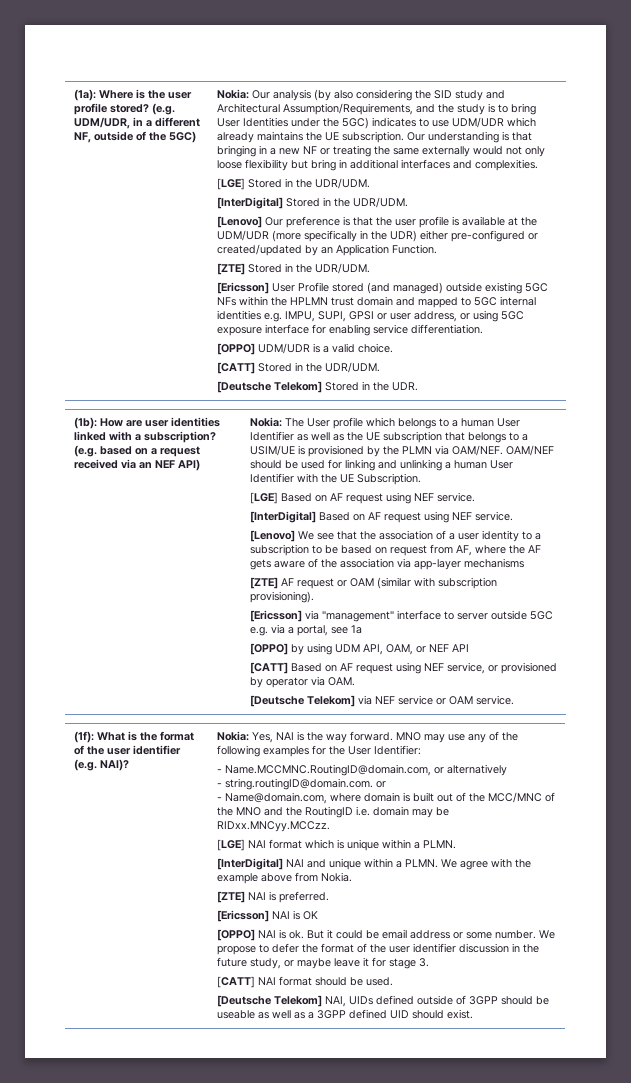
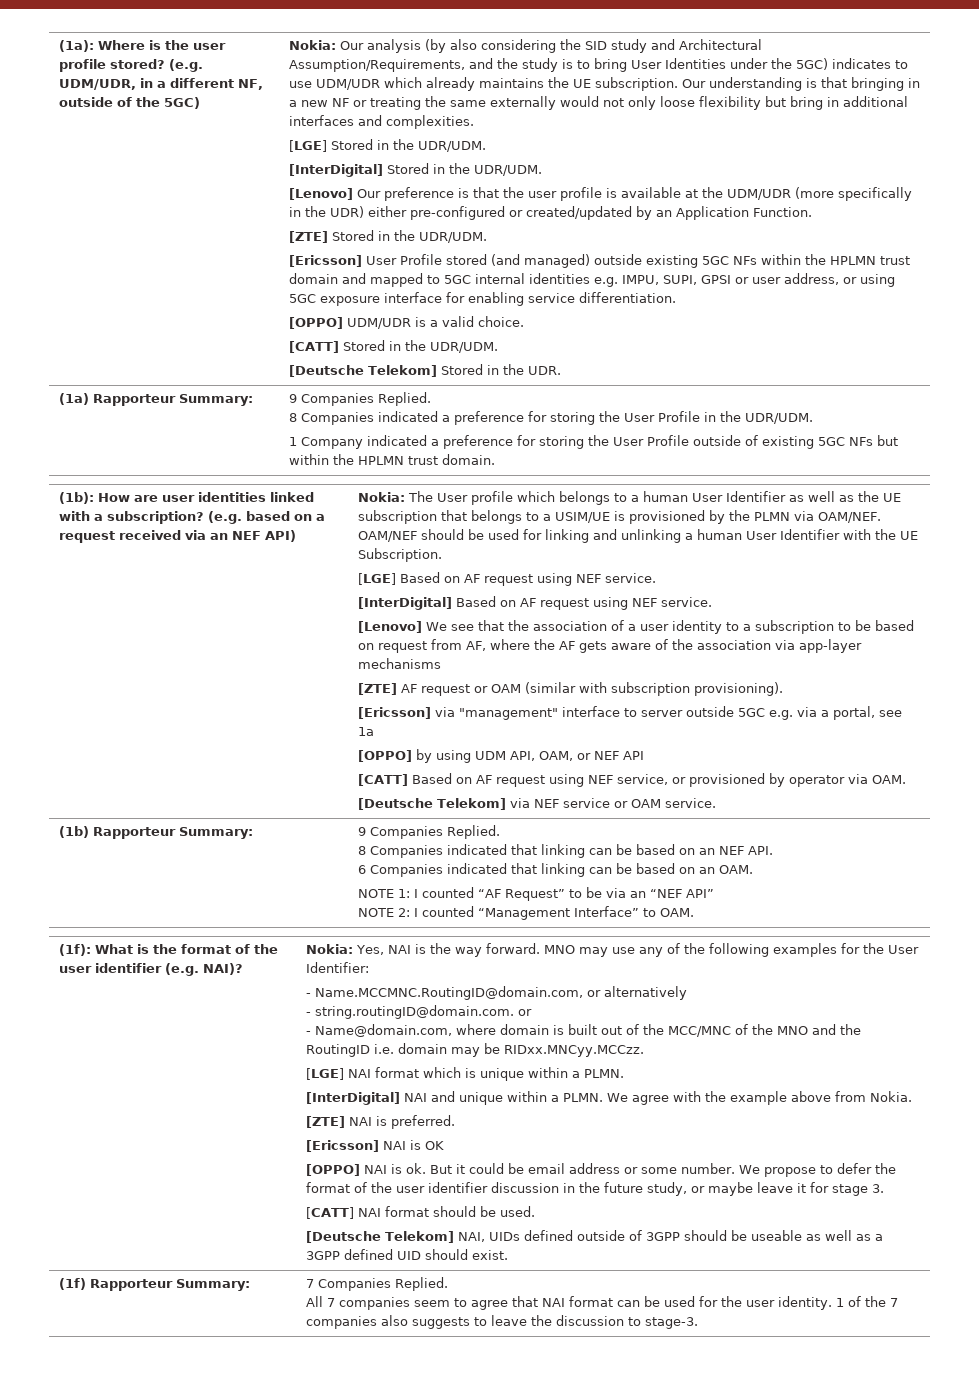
+ (1a) Rapporteur Summary: | 9 Companies Replied.
+ 8 Companies indicated a preference for storing the User Profile in the UDR/UDM.
+ 1 Company indicated a preference for storing the User Profile outside of existing 5GC NFs but within the HPLMN trust domain.
+ (1b) Rapporteur Summary: | 9 Companies Replied.
+ 8 Companies indicated that linking can be based on an NEF API.
+ 6 Companies indicated that linking can be based on an OAM.
+ NOTE 1: I counted “AF Request” to be via an “NEF API”
+ NOTE 2: I counted “Management Interface” to OAM.
+ (1f) Rapporteur Summary: | 7 Companies Replied.
+ All 7 companies seem to agree that NAI format can be used for the user identity. 1 of the 7 companies also suggests to leave the discussion to stage-3.

